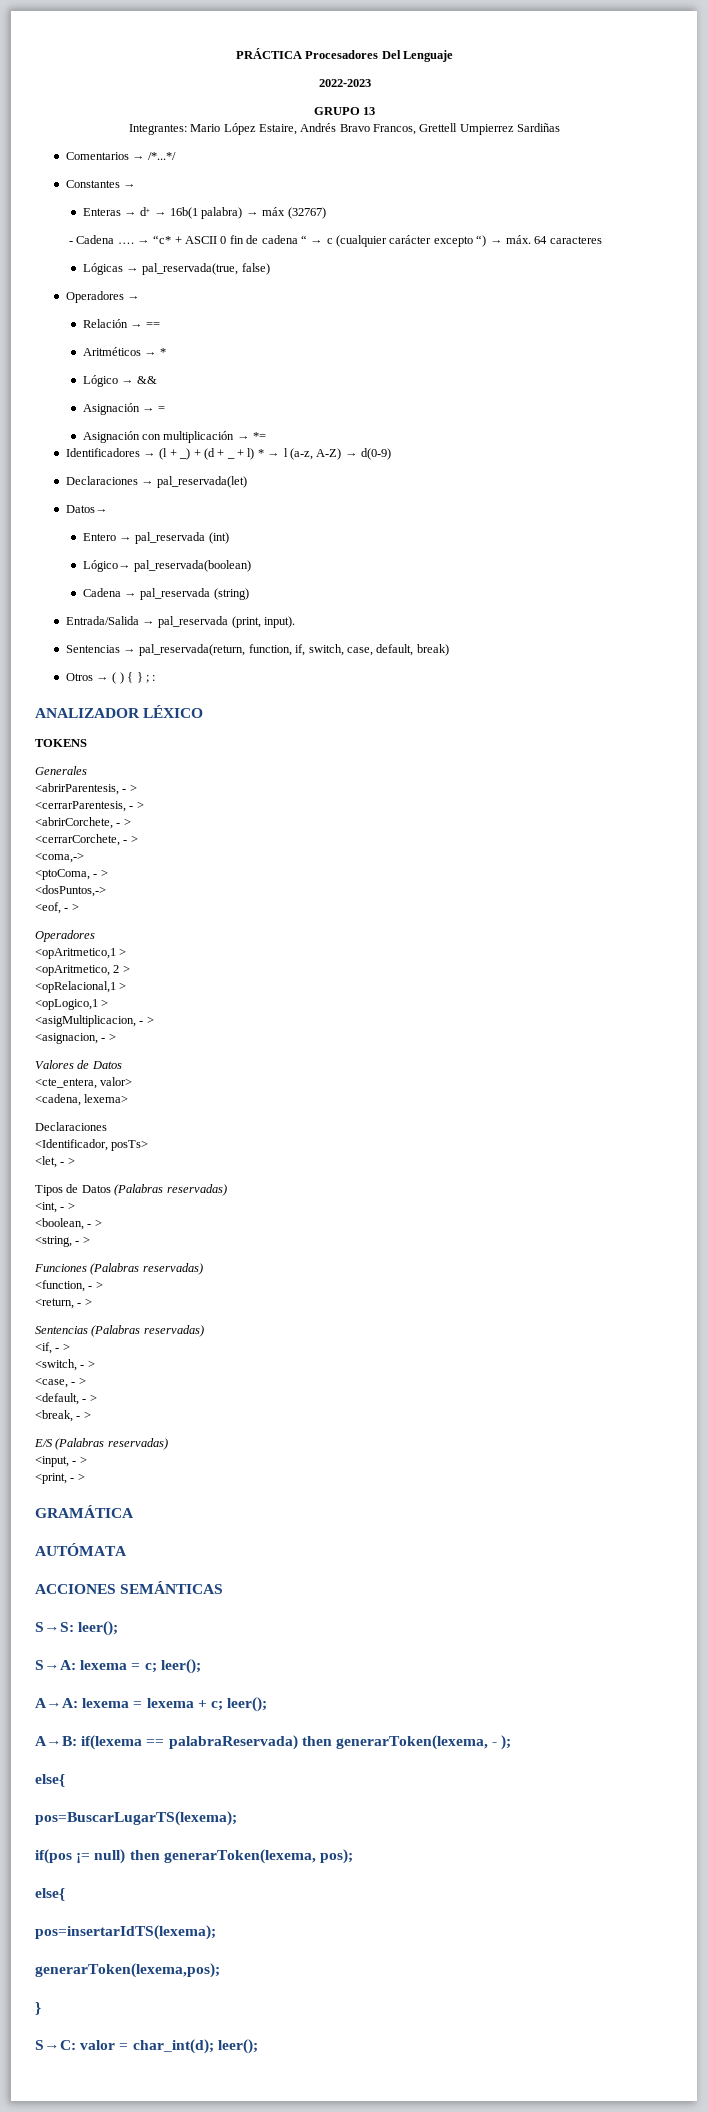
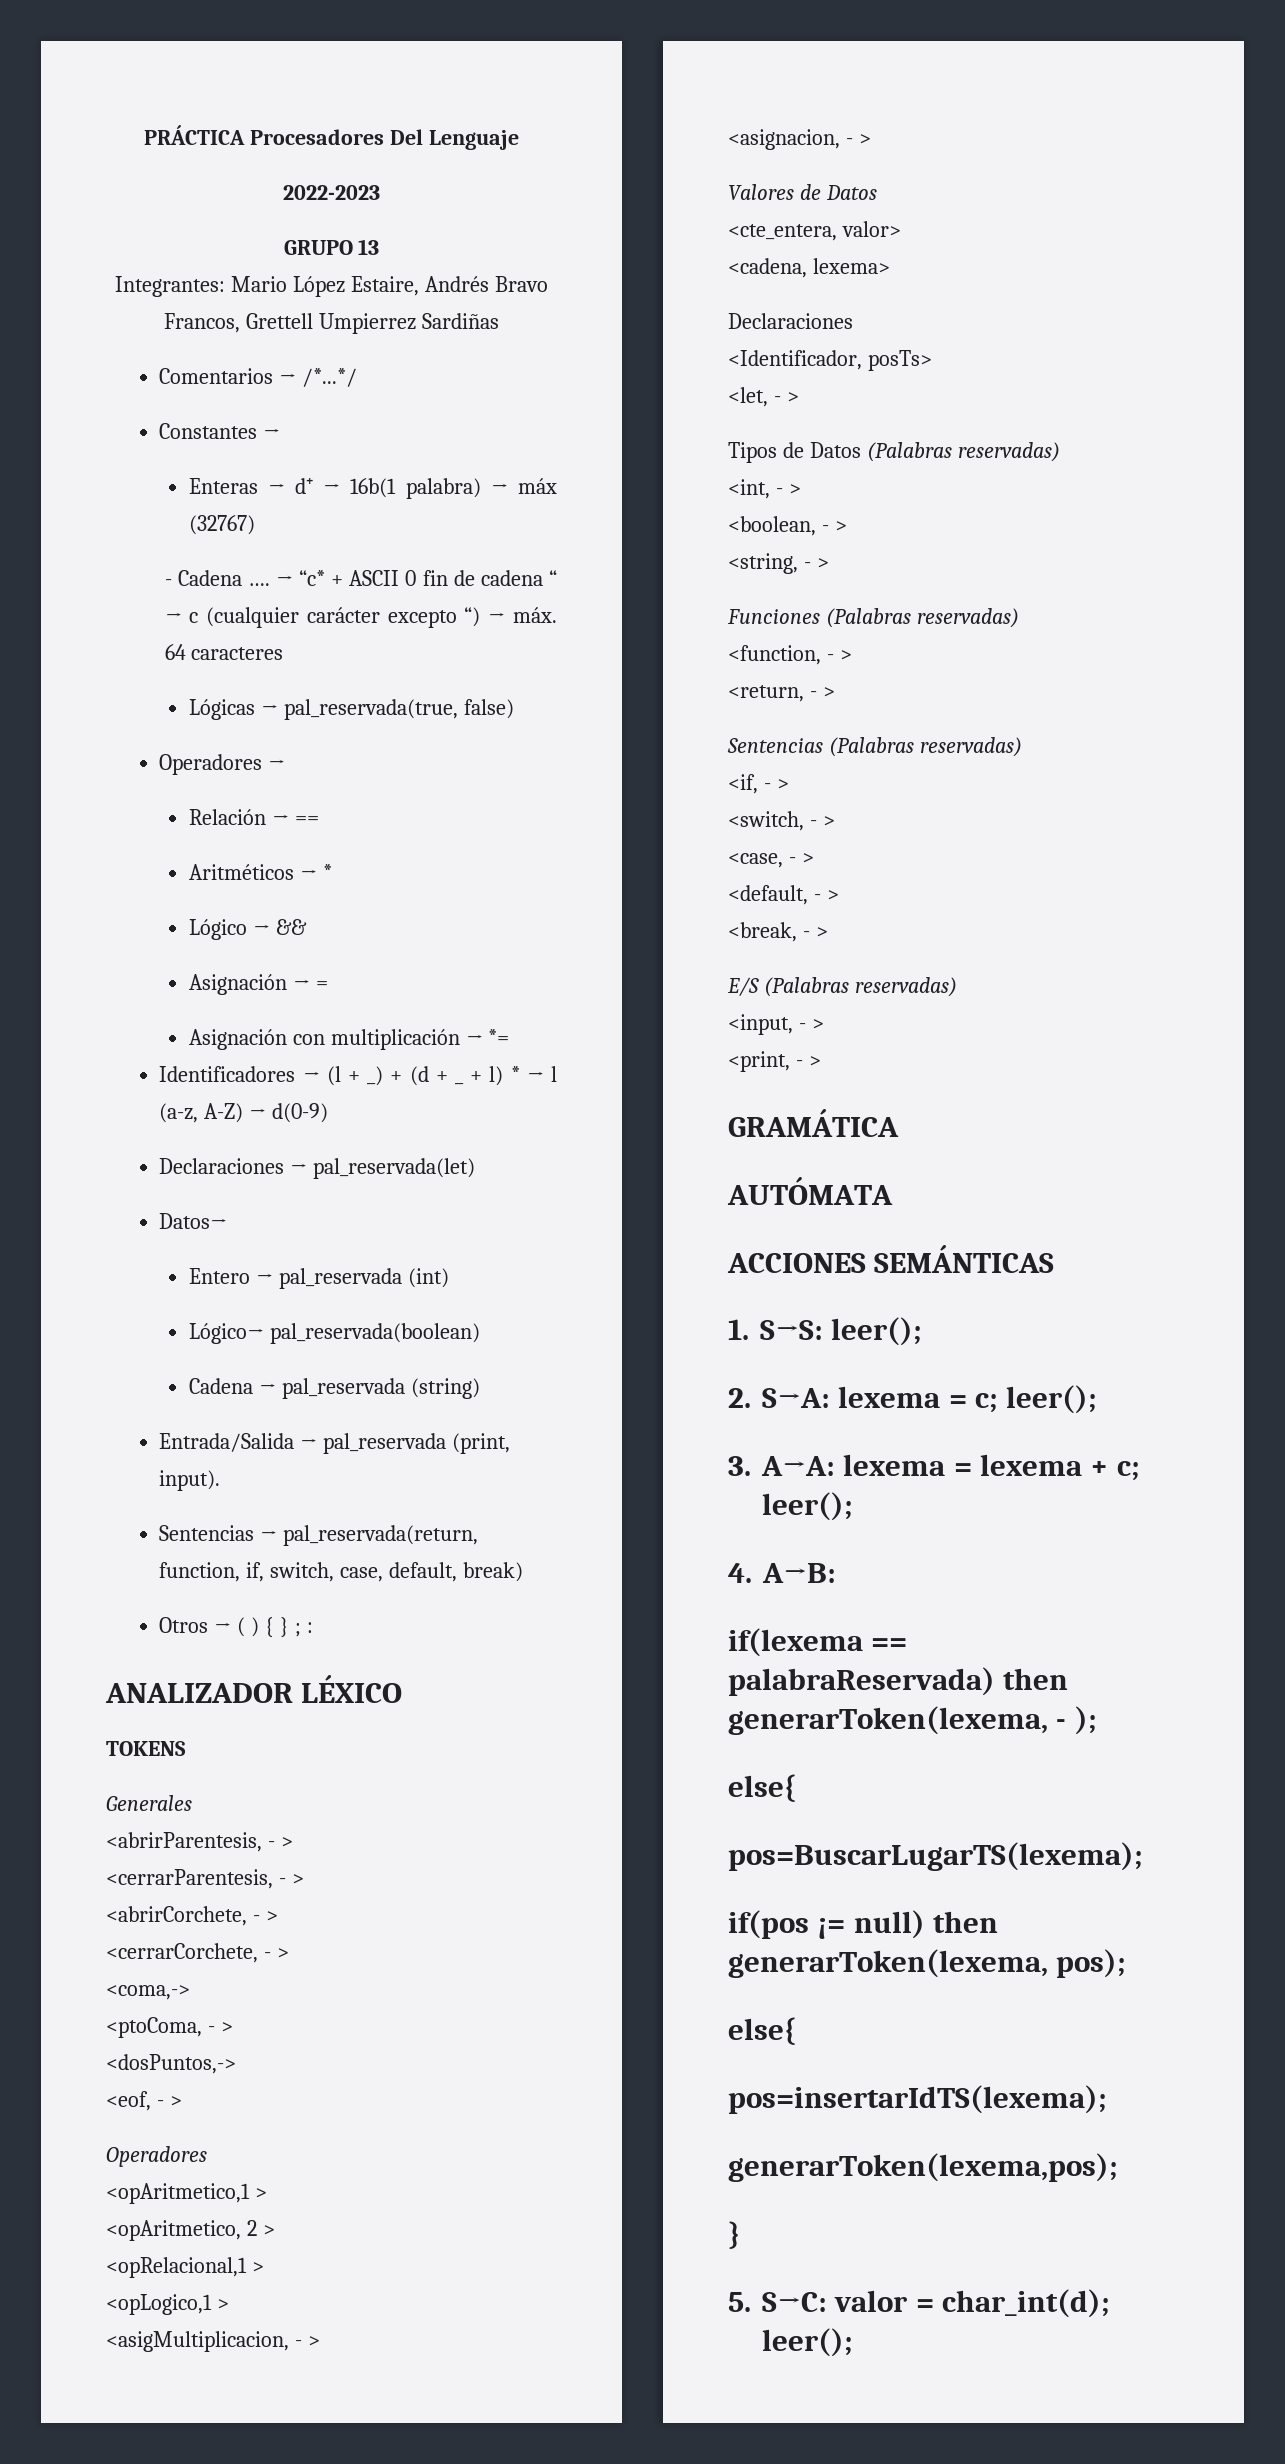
- S→S: leer();
+ 1. S→S: leer();
- S→A: lexema = c; leer();
+ 2. S→A: lexema = c; leer();
- A→A: lexema = lexema + c; leer();
+ 3. A→A: lexema = lexema + c; leer();
- A→B: if(lexema == palabraReservada) then generarToken(lexema, - );
+ 4. A→B:
+ if(lexema == palabraReservada) then generarToken(lexema, - );
- S→C: valor = char_int(d); leer();
+ 5. S→C: valor = char_int(d); leer();

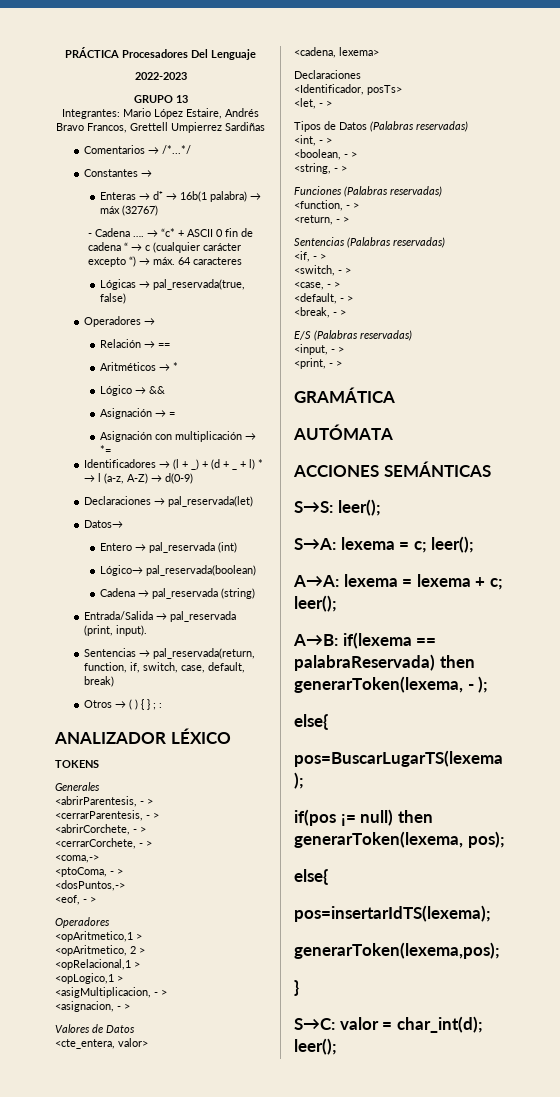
- 1. S→S: leer();
+ S→S: leer();
- 2. S→A: lexema = c; leer();
+ S→A: lexema = c; leer();
- 3. A→A: lexema = lexema + c; leer();
+ A→A: lexema = lexema + c; leer();
- 4. A→B:
- if(lexema == palabraReservada) then generarToken(lexema, - );
+ A→B: if(lexema == palabraReservada) then generarToken(lexema, - );
- 5. S→C: valor = char_int(d); leer();
+ S→C: valor = char_int(d); leer();

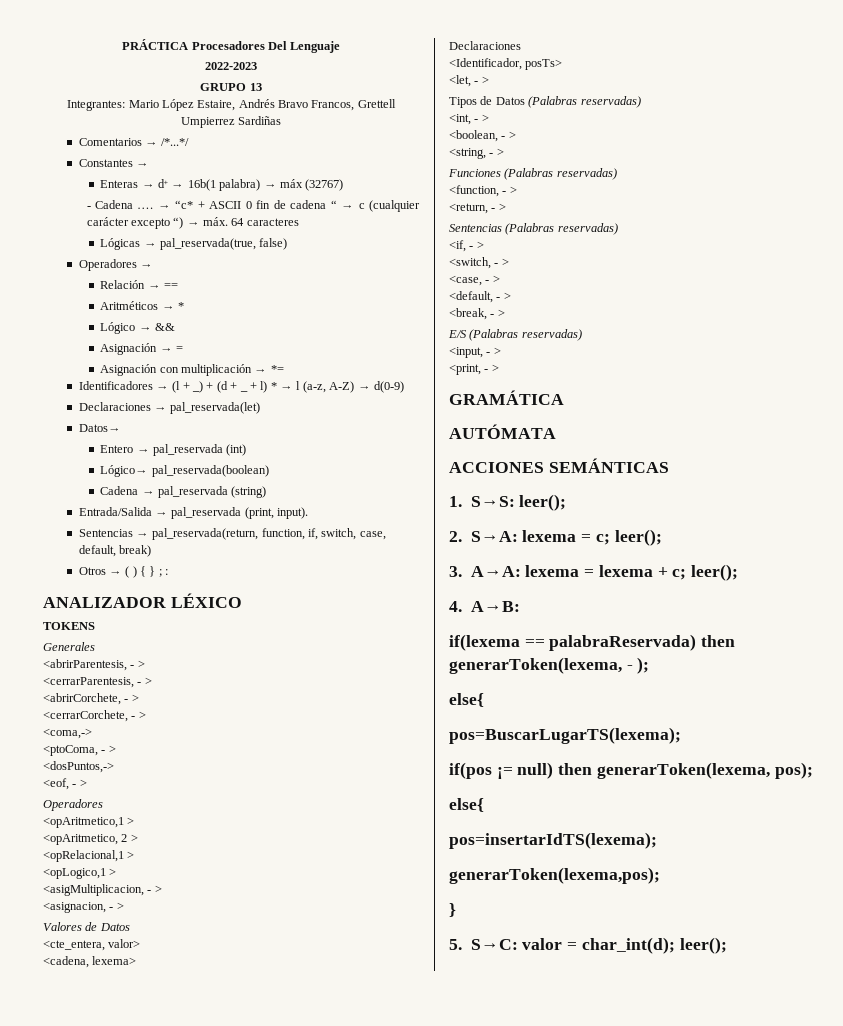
- S→S: leer();
+ 1. S→S: leer();
- S→A: lexema = c; leer();
+ 2. S→A: lexema = c; leer();
- A→A: lexema = lexema + c; leer();
+ 3. A→A: lexema = lexema + c; leer();
- A→B: if(lexema == palabraReservada) then generarToken(lexema, - );
+ 4. A→B:
+ if(lexema == palabraReservada) then generarToken(lexema, - );
- S→C: valor = char_int(d); leer();
+ 5. S→C: valor = char_int(d); leer();

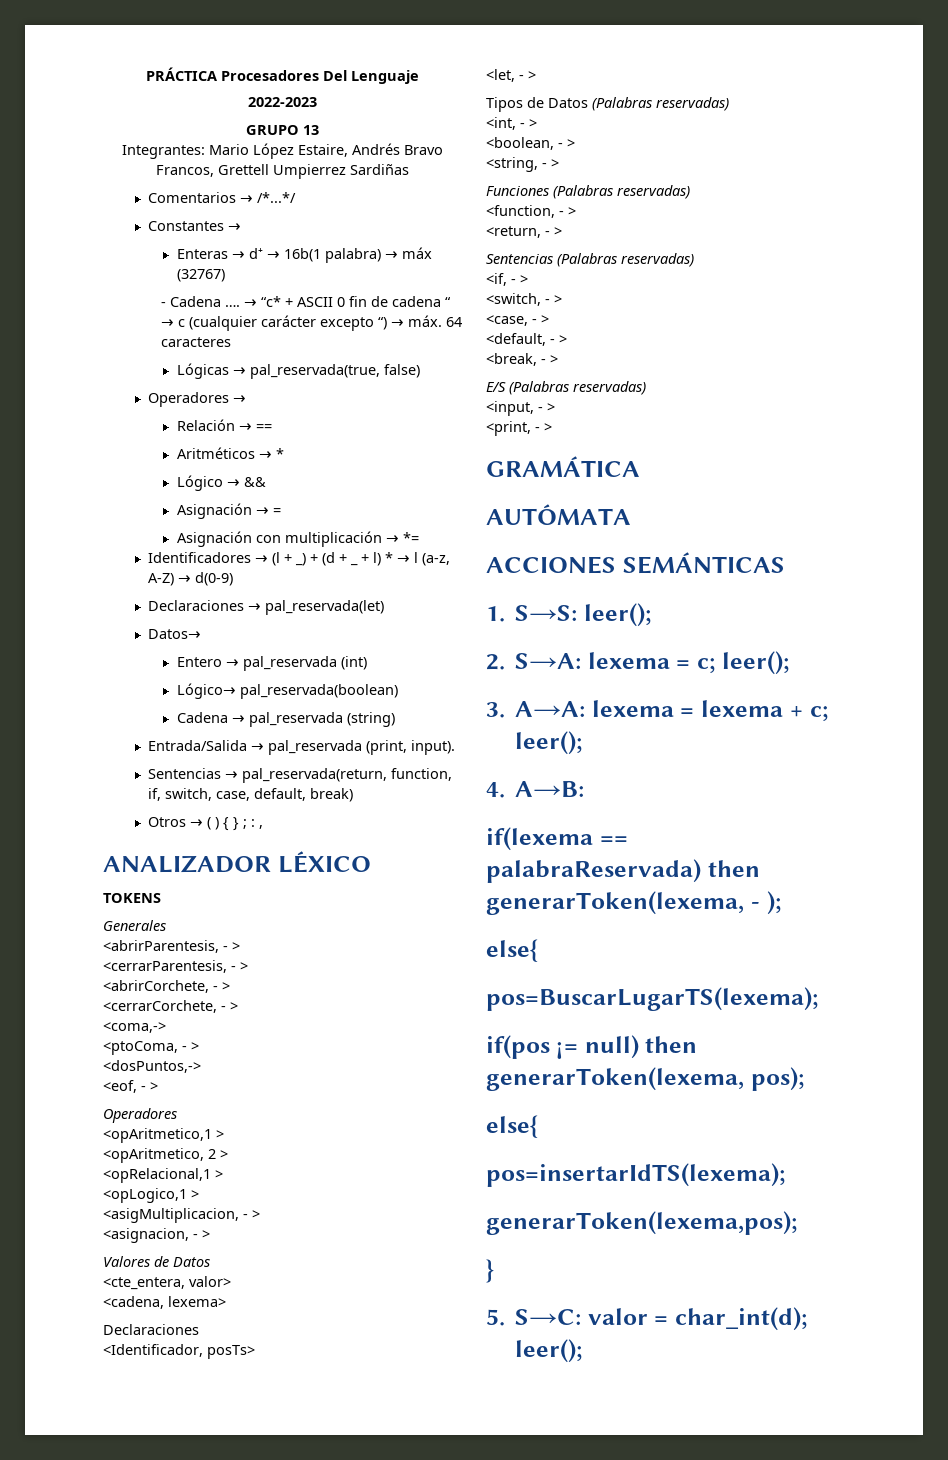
- Otros → ( ) { } ; :
+ Otros → ( ) { } ; : ,

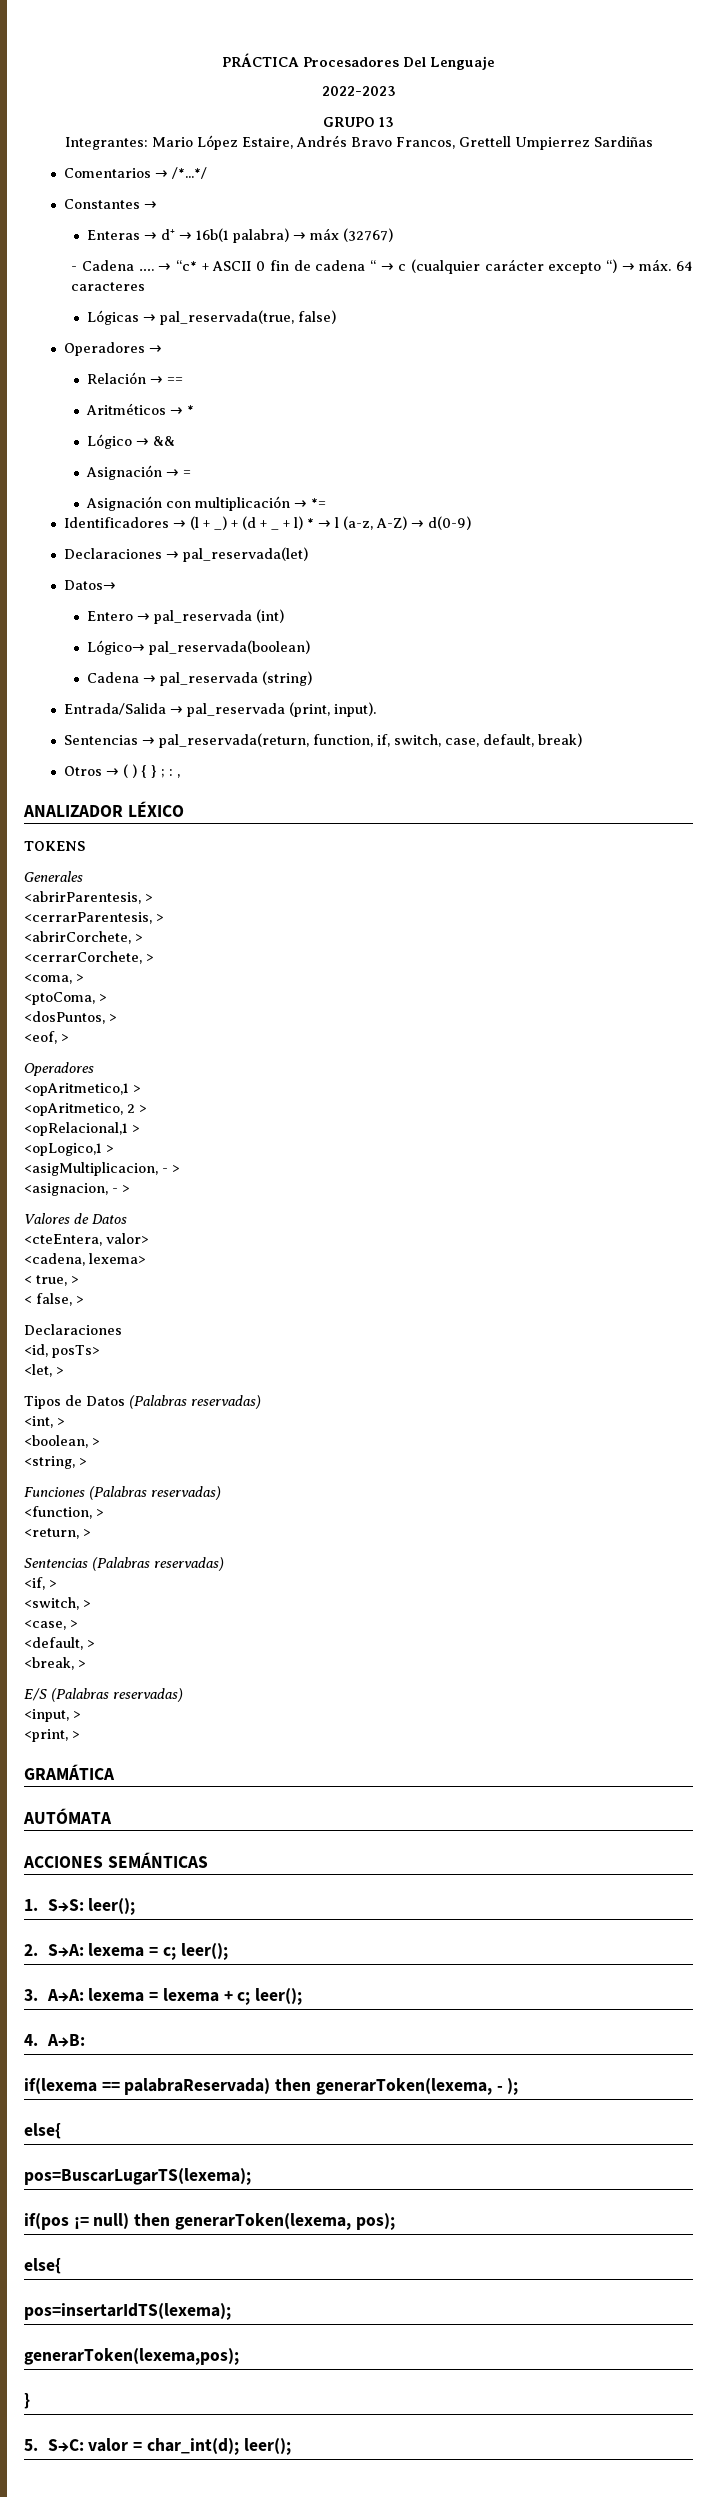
- <abrirParentesis, - >
+ <abrirParentesis, >
- <cerrarParentesis, - >
+ <cerrarParentesis, >
- <abrirCorchete, - >
+ <abrirCorchete, >
- <cerrarCorchete, - >
- <coma,->
+ <cerrarCorchete, >
+ <coma, >
- <ptoComa, - >
- <dosPuntos,->
+ <ptoComa, >
+ <dosPuntos, >
- <eof, - >
+ <eof, >
- <cte_entera, valor>
+ <cteEntera, valor>
+ < true, >
+ < false, >
- <Identificador, posTs>
+ <id, posTs>
- <let, - >
+ <let, >
- <int, - >
+ <int, >
- <boolean, - >
+ <boolean, >
- <string, - >
+ <string, >
- <function, - >
+ <function, >
- <return, - >
+ <return, >
- <if, - >
+ <if, >
- <switch, - >
+ <switch, >
- <case, - >
+ <case, >
- <default, - >
+ <default, >
- <break, - >
+ <break, >
- <input, - >
+ <input, >
- <print, - >
+ <print, >

